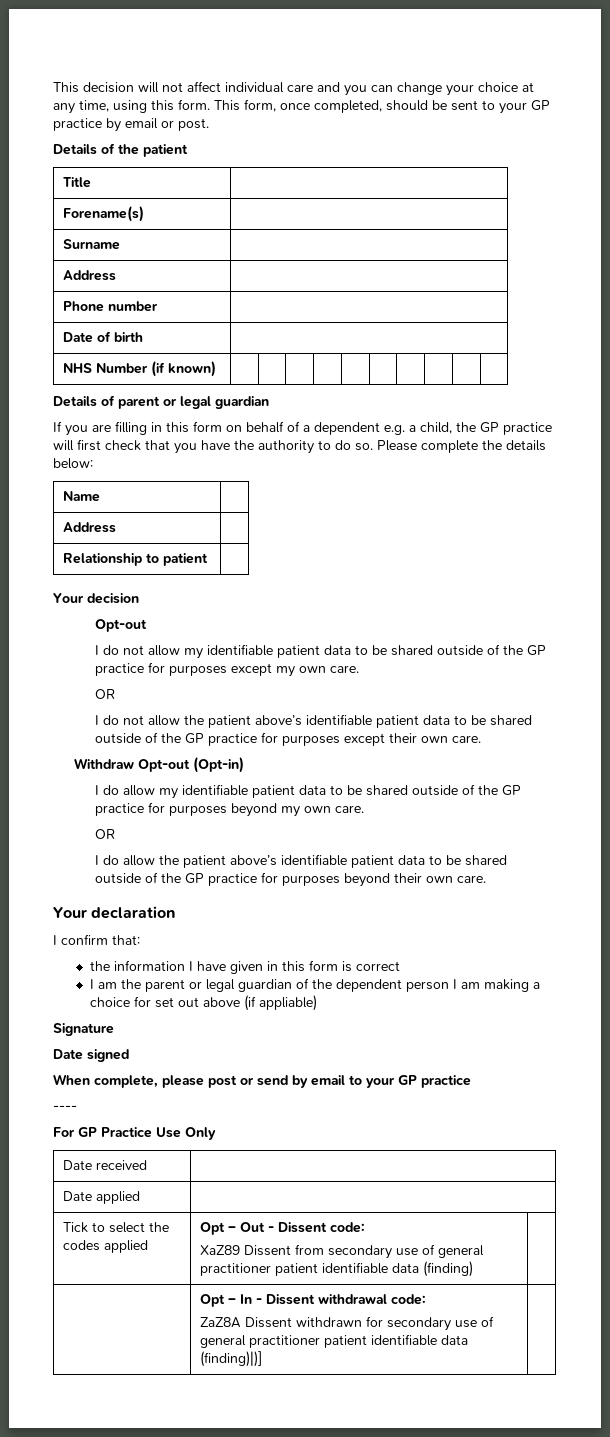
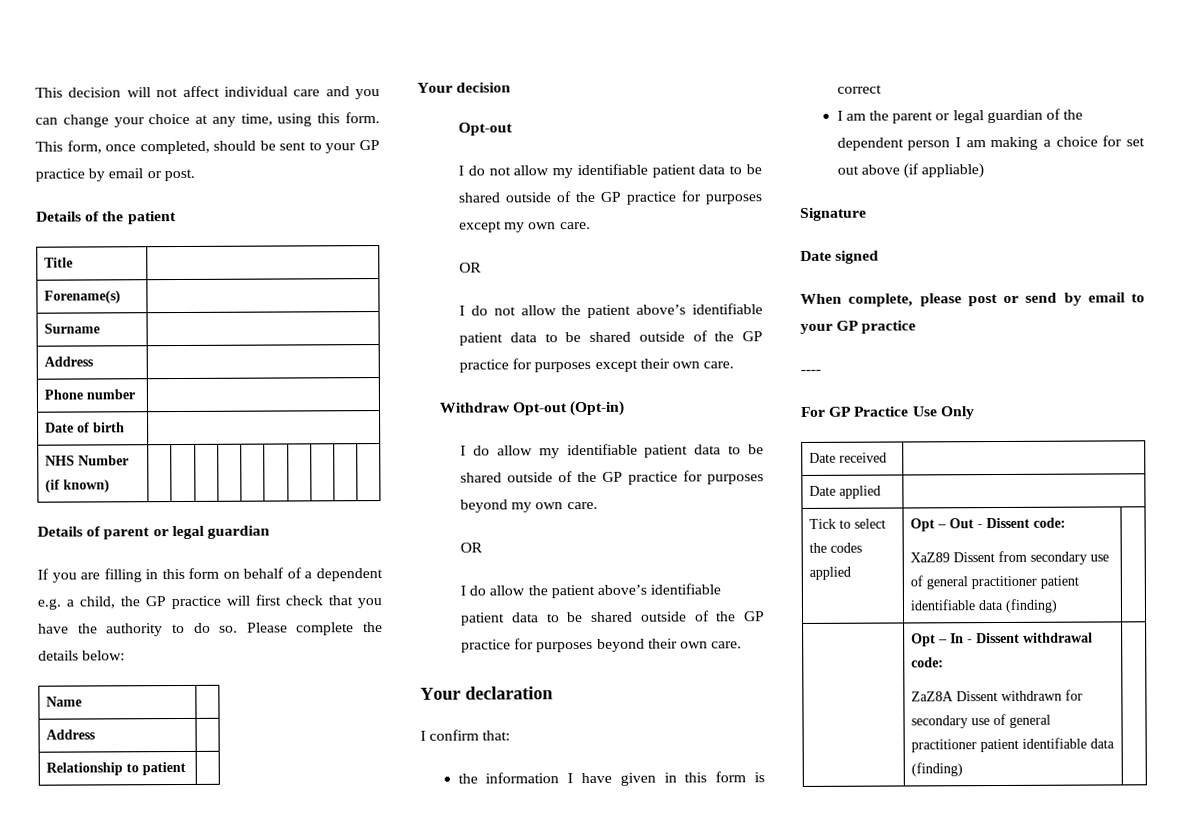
  | Opt – In - Dissent withdrawal code:
- ZaZ8A Dissent withdrawn for secondary use of general practitioner patient identifiable data (finding)|)] |
+ ZaZ8A Dissent withdrawn for secondary use of general practitioner patient identifiable data (finding) |

